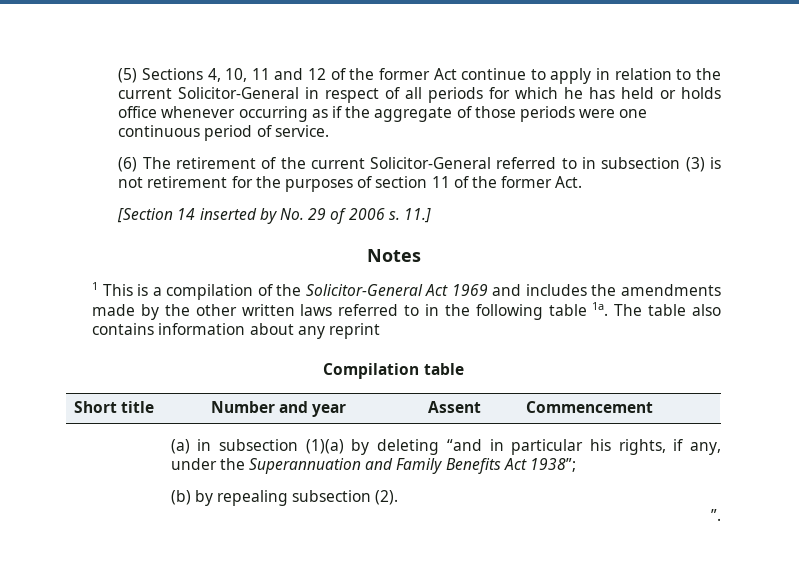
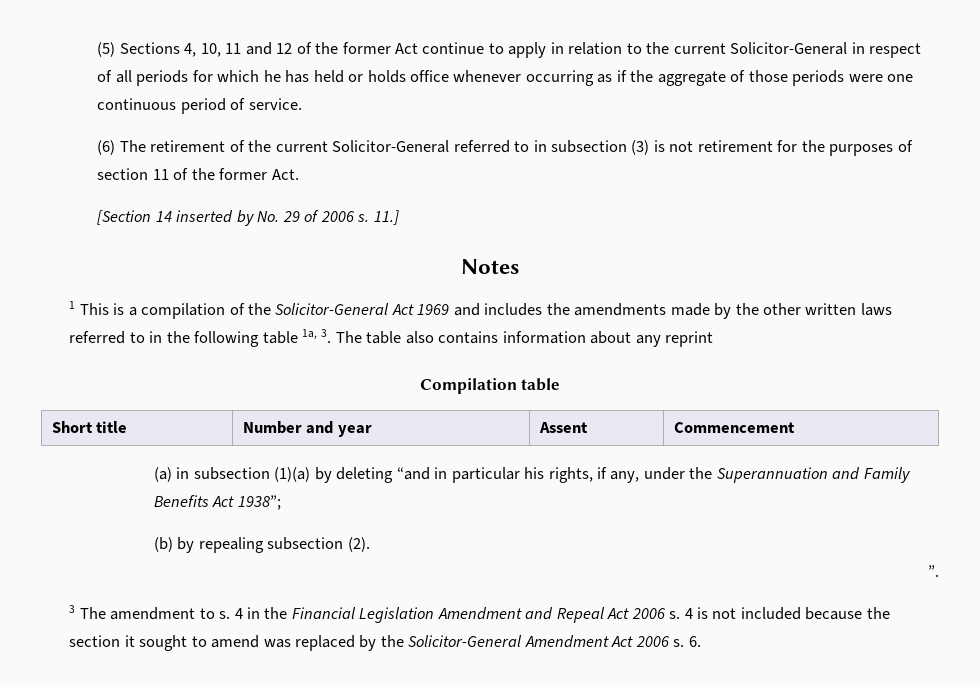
- 1 This is a compilation of the Solicitor-General Act 1969 and includes the amendments made by the other written laws referred to in the following table 1a. The table also contains information about any reprint
+ 1 This is a compilation of the Solicitor-General Act 1969 and includes the amendments made by the other written laws referred to in the following table 1a, 3. The table also contains information about any reprint
+ 3 The amendment to s. 4 in the Financial Legislation Amendment and Repeal Act 2006 s. 4 is not included because the section it sought to amend was replaced by the Solicitor-General Amendment Act 2006 s. 6.

